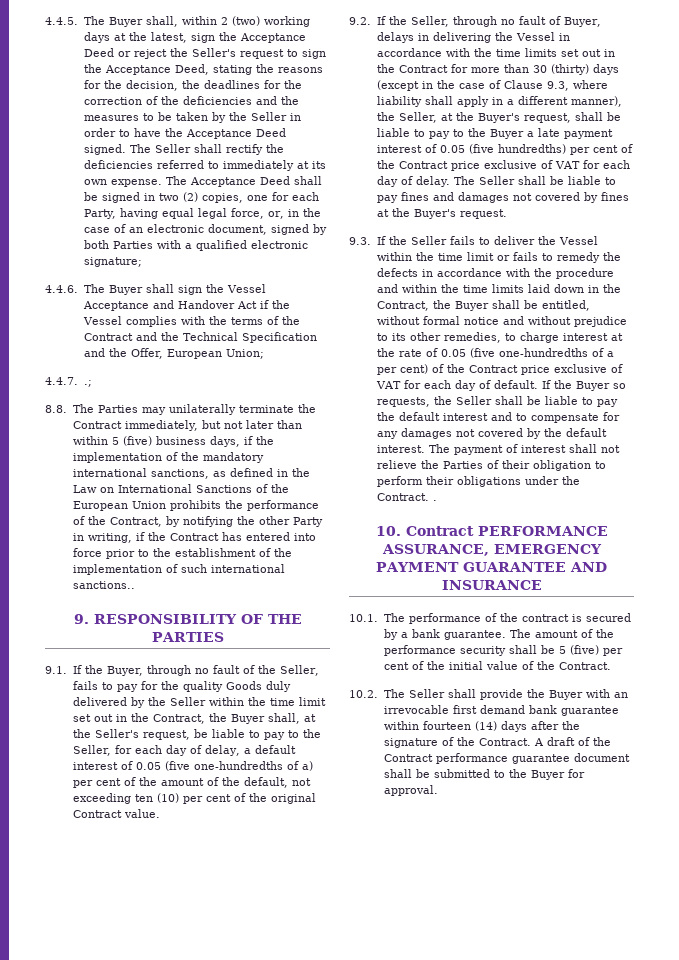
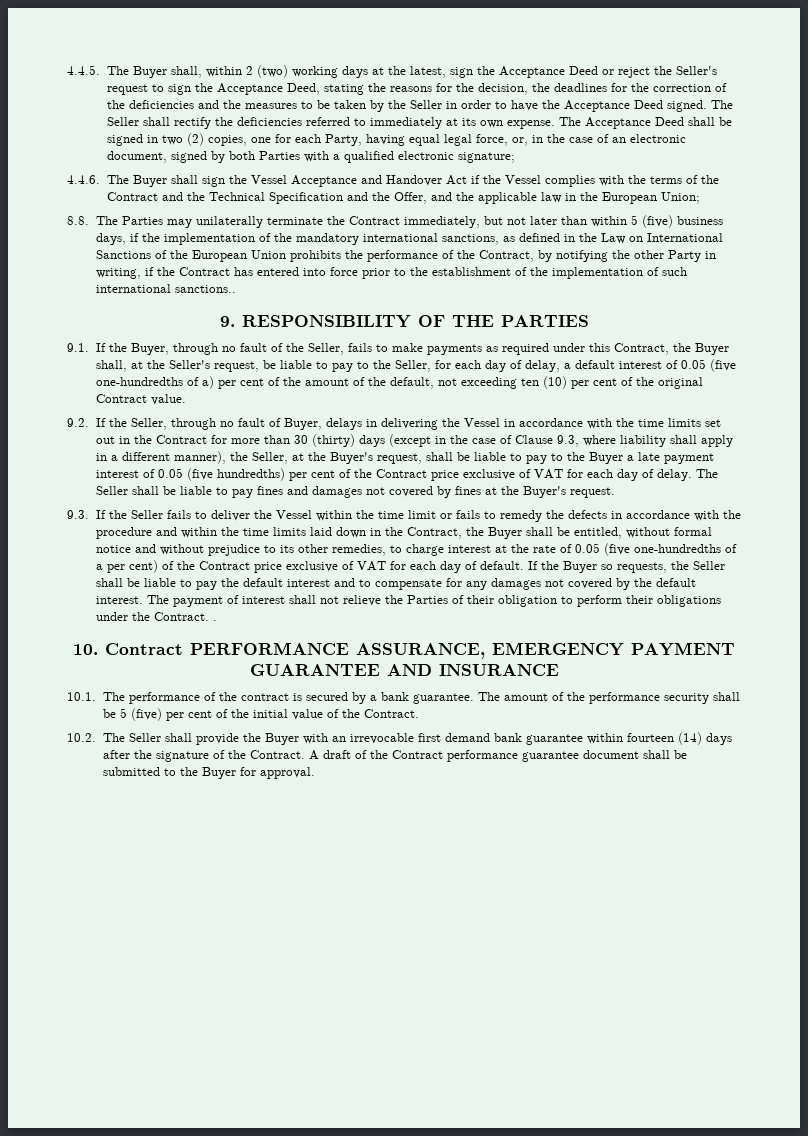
- 4.4.6. The Buyer shall sign the Vessel Acceptance and Handover Act if the Vessel complies with the terms of the Contract and the Technical Specification and the Offer, European Union;
+ 4.4.6. The Buyer shall sign the Vessel Acceptance and Handover Act if the Vessel complies with the terms of the Contract and the Technical Specification and the Offer, and the applicable law in the European Union;
- 4.4.7. .;
- 9.1. If the Buyer, through no fault of the Seller, fails to pay for the quality Goods duly delivered by the Seller within the time limit set out in the Contract, the Buyer shall, at the Seller's request, be liable to pay to the Seller, for each day of delay, a default interest of 0.05 (five one-hundredths of a) per cent of the amount of the default, not exceeding ten (10) per cent of the original Contract value.
+ 9.1. If the Buyer, through no fault of the Seller, fails to make payments as required under this Contract, the Buyer shall, at the Seller's request, be liable to pay to the Seller, for each day of delay, a default interest of 0.05 (five one-hundredths of a) per cent of the amount of the default, not exceeding ten (10) per cent of the original Contract value.

